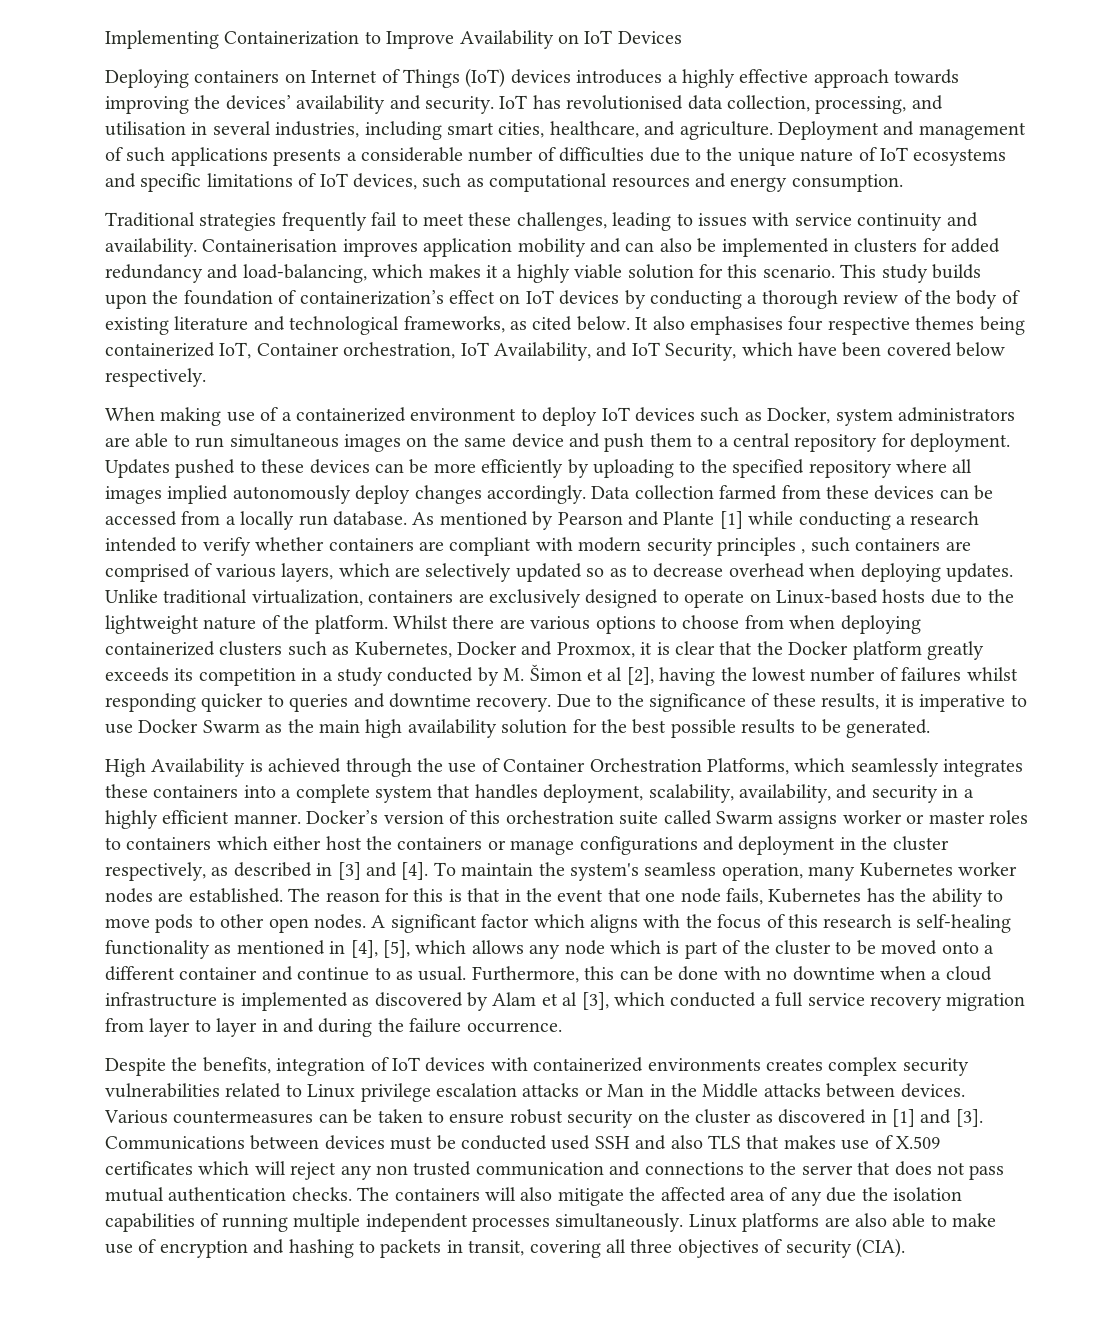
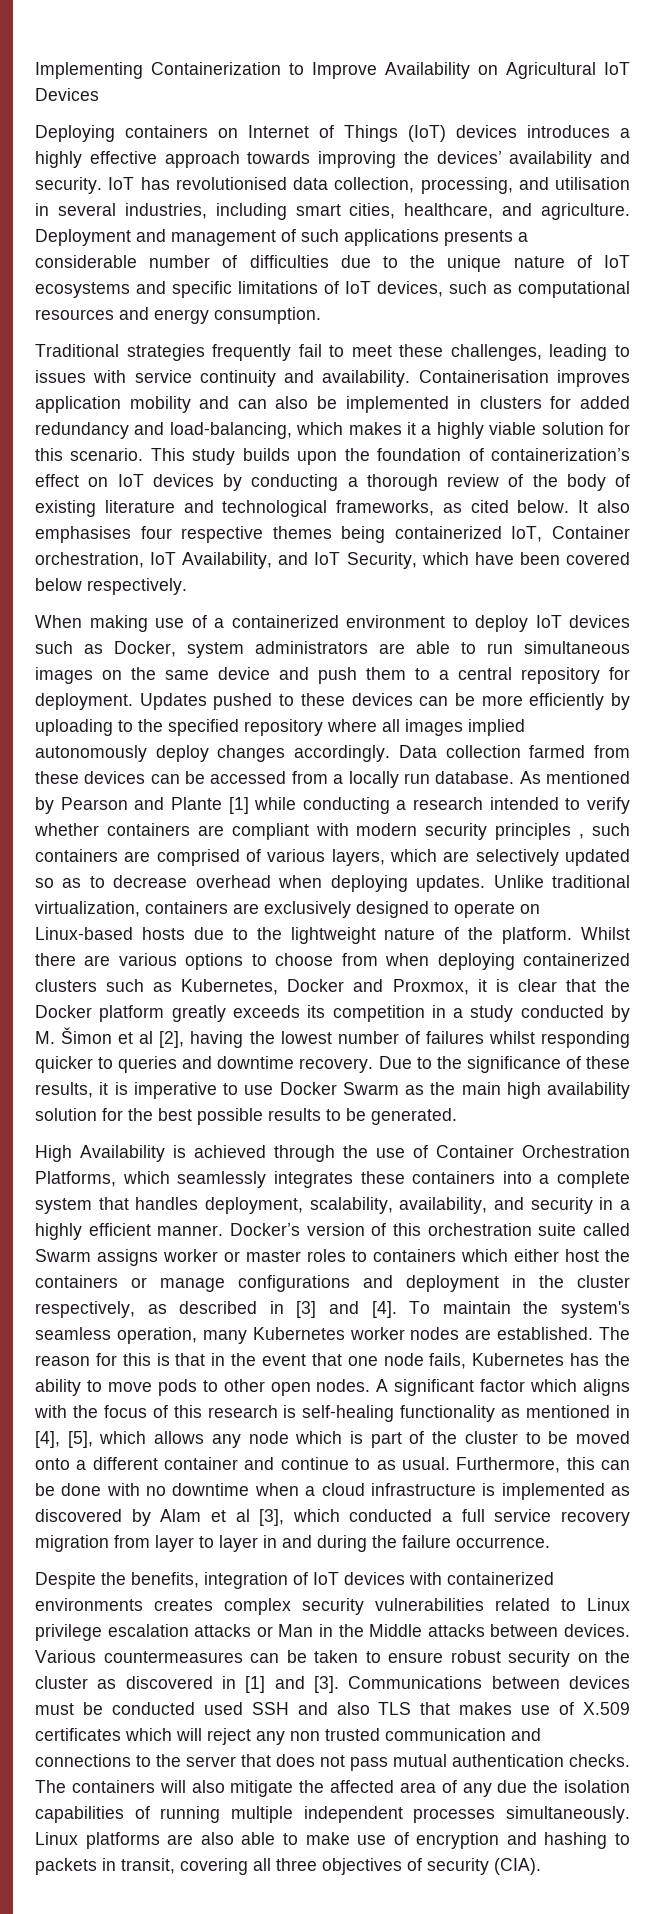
- Implementing Containerization to Improve Availability on IoT Devices
+ Implementing Containerization to Improve Availability on Agricultural IoT Devices

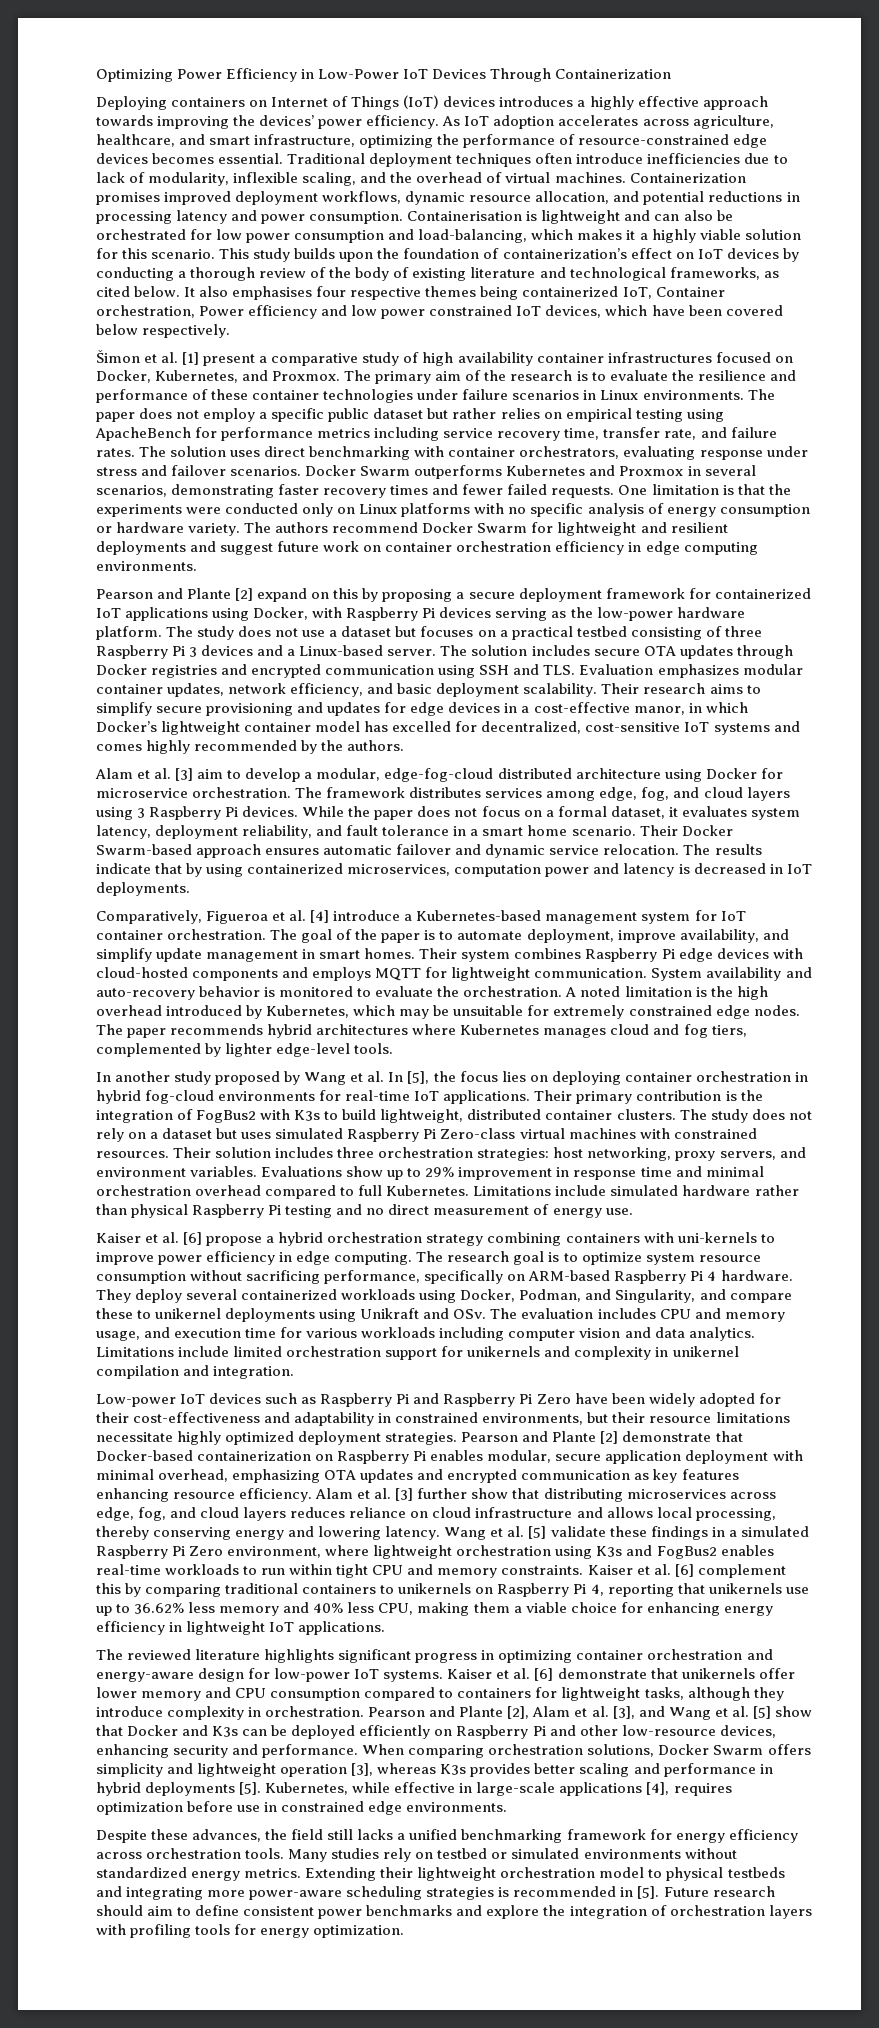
- Implementing Containerization to Improve Availability on Agricultural IoT Devices
+ Optimizing Power Efficiency in Low-Power IoT Devices Through Containerization
- Deploying containers on Internet of Things (IoT) devices introduces a highly effective approach towards improving the devices’ availability and security. IoT has revolutionised data collection, processing, and utilisation in several industries, including smart cities, healthcare, and agriculture. Deployment and management of such applications presents a considerable number of difficulties due to the unique nature of IoT ecosystems and specific limitations of IoT devices, such as computational resources and energy consumption.
- Traditional strategies frequently fail to meet these challenges, leading to issues with service continuity and availability. Containerisation improves application mobility and can also be implemented in clusters for added redundancy and load-balancing, which makes it a highly viable solution for this scenario.
+ Deploying containers on Internet of Things (IoT) devices introduces a highly effective approach towards improving the devices’ power efficiency. As IoT adoption accelerates across agriculture, healthcare, and smart infrastructure, optimizing the performance of resource-constrained edge devices becomes essential. Traditional deployment techniques often introduce inefficiencies due to lack of modularity, inflexible scaling, and the overhead of virtual machines. Containerization promises improved deployment workflows, dynamic resource allocation, and potential reductions in processing latency and power consumption. Containerisation is lightweight and can also be orchestrated for low power consumption and load-balancing, which makes it a highly viable solution for this scenario.
- It also emphasises four respective themes being containerized IoT, Container orchestration, IoT Availability, and IoT Security, which have been covered below respectively.
+ It also emphasises four respective themes being containerized IoT, Container orchestration, Power efficiency and low power constrained IoT devices, which have been covered below respectively.
- When making use of a containerized environment to deploy IoT devices such as Docker, system administrators are able to run simultaneous images on the same device and push them to a central repository for deployment. Updates pushed to these devices can be more efficiently by uploading to the specified repository where all images implied autonomously deploy changes accordingly. Data collection farmed from these devices can be accessed from a locally run database. As mentioned by Pearson and Plante [1] while conducting a research intended to verify whether containers are compliant with modern security principles , such containers are comprised of various layers, which are selectively updated so as to decrease overhead when deploying updates. Unlike traditional virtualization, containers are exclusively designed to operate on Linux-based hosts due to the lightweight nature of the platform. Whilst there are various options to choose from when deploying containerized clusters such as Kubernetes, Docker and Proxmox, it is clear that the Docker platform greatly exceeds its competition in a study conducted by M. Šimon et al [2], having the lowest number of failures whilst responding quicker to queries and downtime recovery. Due to the significance of these results, it is imperative to use Docker Swarm as the main high availability solution for the best possible results to be generated.
- High Availability is achieved through the use of Container Orchestration Platforms, which seamlessly integrates these containers into a complete system that handles deployment, scalability, availability, and security in a highly efficient manner. Docker’s version of this orchestration suite called Swarm assigns worker or master roles to containers which either host the containers or manage configurations and deployment in the cluster respectively, as described in [3] and [4]. To maintain the system's seamless operation, many Kubernetes worker nodes are established. The reason for this is that in the event that one node fails, Kubernetes has the ability to move pods to other open nodes. A significant factor which aligns with the focus of this research is self-healing functionality as mentioned in [4], [5], which allows any node which is part of the cluster to be moved onto a different container and continue to as usual. Furthermore, this can be done with no downtime when a cloud infrastructure is implemented as discovered by Alam et al [3], which conducted a full service recovery migration from layer to layer in and during the failure occurrence.
- Despite the benefits, integration of IoT devices with containerized environments creates complex security vulnerabilities related to Linux privilege escalation attacks or Man in the Middle attacks between devices. Various countermeasures can be taken to ensure robust security on the cluster as discovered in [1] and [3]. Communications between devices must be conducted used SSH and also TLS that makes use of X.509 certificates which will reject any non trusted communication and connections to the server that does not pass mutual authentication checks. The containers will also mitigate the affected area of any due the isolation capabilities of running multiple independent processes simultaneously. Linux platforms are also able to make use of encryption and hashing to packets in transit, covering all three objectives of security (CIA).
+ Šimon et al. [1] present a comparative study of high availability container infrastructures focused on Docker, Kubernetes, and Proxmox. The primary aim of the research is to evaluate the resilience and performance of these container technologies under failure scenarios in Linux environments. The paper does not employ a specific public dataset but rather relies on empirical testing using ApacheBench for performance metrics including service recovery time, transfer rate, and failure rates. The solution uses direct benchmarking with container orchestrators, evaluating response under stress and failover scenarios. Docker Swarm outperforms Kubernetes and Proxmox in several scenarios, demonstrating faster recovery times and fewer failed requests. One limitation is that the experiments were conducted only on Linux platforms with no specific analysis of energy consumption or hardware variety. The authors recommend Docker Swarm for lightweight and resilient deployments and suggest future work on container orchestration efficiency in edge computing environments.
+ Pearson and Plante [2] expand on this by proposing a secure deployment framework for containerized IoT applications using Docker, with Raspberry Pi devices serving as the low-power hardware platform. The study does not use a dataset but focuses on a practical testbed consisting of three Raspberry Pi 3 devices and a Linux-based server. The solution includes secure OTA updates through Docker registries and encrypted communication using SSH and TLS. Evaluation emphasizes modular container updates, network efficiency, and basic deployment scalability. Their research aims to simplify secure provisioning and updates for edge devices in a cost-effective manor, in which Docker’s lightweight container model has excelled for decentralized, cost-sensitive IoT systems and comes highly recommended by the authors.
+ Alam et al. [3] aim to develop a modular, edge-fog-cloud distributed architecture using Docker for microservice orchestration. The framework distributes services among edge, fog, and cloud layers using 3 Raspberry Pi devices. While the paper does not focus on a formal dataset, it evaluates system latency, deployment reliability, and fault tolerance in a smart home scenario. Their Docker Swarm-based approach ensures automatic failover and dynamic service relocation. The results indicate that by using containerized microservices, computation power and latency is decreased in IoT deployments.
+ Comparatively, Figueroa et al. [4] introduce a Kubernetes-based management system for IoT container orchestration. The goal of the paper is to automate deployment, improve availability, and simplify update management in smart homes. Their system combines Raspberry Pi edge devices with cloud-hosted components and employs MQTT for lightweight communication. System availability and auto-recovery behavior is monitored to evaluate the orchestration. A noted limitation is the high overhead introduced by Kubernetes, which may be unsuitable for extremely constrained edge nodes. The paper recommends hybrid architectures where Kubernetes manages cloud and fog tiers, complemented by lighter edge-level tools.
+ In another study proposed by Wang et al. In [5], the focus lies on deploying container orchestration in hybrid fog-cloud environments for real-time IoT applications. Their primary contribution is the integration of FogBus2 with K3s to build lightweight, distributed container clusters. The study does not rely on a dataset but uses simulated Raspberry Pi Zero-class virtual machines with constrained resources. Their solution includes three orchestration strategies: host networking, proxy servers, and environment variables. Evaluations show up to 29% improvement in response time and minimal orchestration overhead compared to full Kubernetes. Limitations include simulated hardware rather than physical Raspberry Pi testing and no direct measurement of energy use.
+ Kaiser et al. [6] propose a hybrid orchestration strategy combining containers with uni-kernels to improve power efficiency in edge computing. The research goal is to optimize system resource consumption without sacrificing performance, specifically on ARM-based Raspberry Pi 4 hardware. They deploy several containerized workloads using Docker, Podman, and Singularity, and compare these to unikernel deployments using Unikraft and OSv. The evaluation includes CPU and memory usage, and execution time for various workloads including computer vision and data analytics. Limitations include limited orchestration support for unikernels and complexity in unikernel compilation and integration.
+ Low-power IoT devices such as Raspberry Pi and Raspberry Pi Zero have been widely adopted for their cost-effectiveness and adaptability in constrained environments, but their resource limitations necessitate highly optimized deployment strategies. Pearson and Plante [2] demonstrate that Docker-based containerization on Raspberry Pi enables modular, secure application deployment with minimal overhead, emphasizing OTA updates and encrypted communication as key features enhancing resource efficiency. Alam et al. [3] further show that distributing microservices across edge, fog, and cloud layers reduces reliance on cloud infrastructure and allows local processing, thereby conserving energy and lowering latency. Wang et al. [5] validate these findings in a simulated Raspberry Pi Zero environment, where lightweight orchestration using K3s and FogBus2 enables real-time workloads to run within tight CPU and memory constraints. Kaiser et al. [6] complement this by comparing traditional containers to unikernels on Raspberry Pi 4, reporting that unikernels use up to 36.62% less memory and 40% less CPU, making them a viable choice for enhancing energy efficiency in lightweight IoT applications.
+ The reviewed literature highlights significant progress in optimizing container orchestration and energy-aware design for low-power IoT systems. Kaiser et al. [6] demonstrate that unikernels offer lower memory and CPU consumption compared to containers for lightweight tasks, although they introduce complexity in orchestration. Pearson and Plante [2], Alam et al. [3], and Wang et al. [5] show that Docker and K3s can be deployed efficiently on Raspberry Pi and other low-resource devices, enhancing security and performance. When comparing orchestration solutions, Docker Swarm offers simplicity and lightweight operation [3], whereas K3s provides better scaling and performance in hybrid deployments [5]. Kubernetes, while effective in large-scale applications [4], requires optimization before use in constrained edge environments.
+ Despite these advances, the field still lacks a unified benchmarking framework for energy efficiency across orchestration tools. Many studies rely on testbed or simulated environments without standardized energy metrics. Extending their lightweight orchestration model to physical testbeds and integrating more power-aware scheduling strategies is recommended in [5]. Future research should aim to define consistent power benchmarks and explore the integration of orchestration layers with profiling tools for energy optimization.

